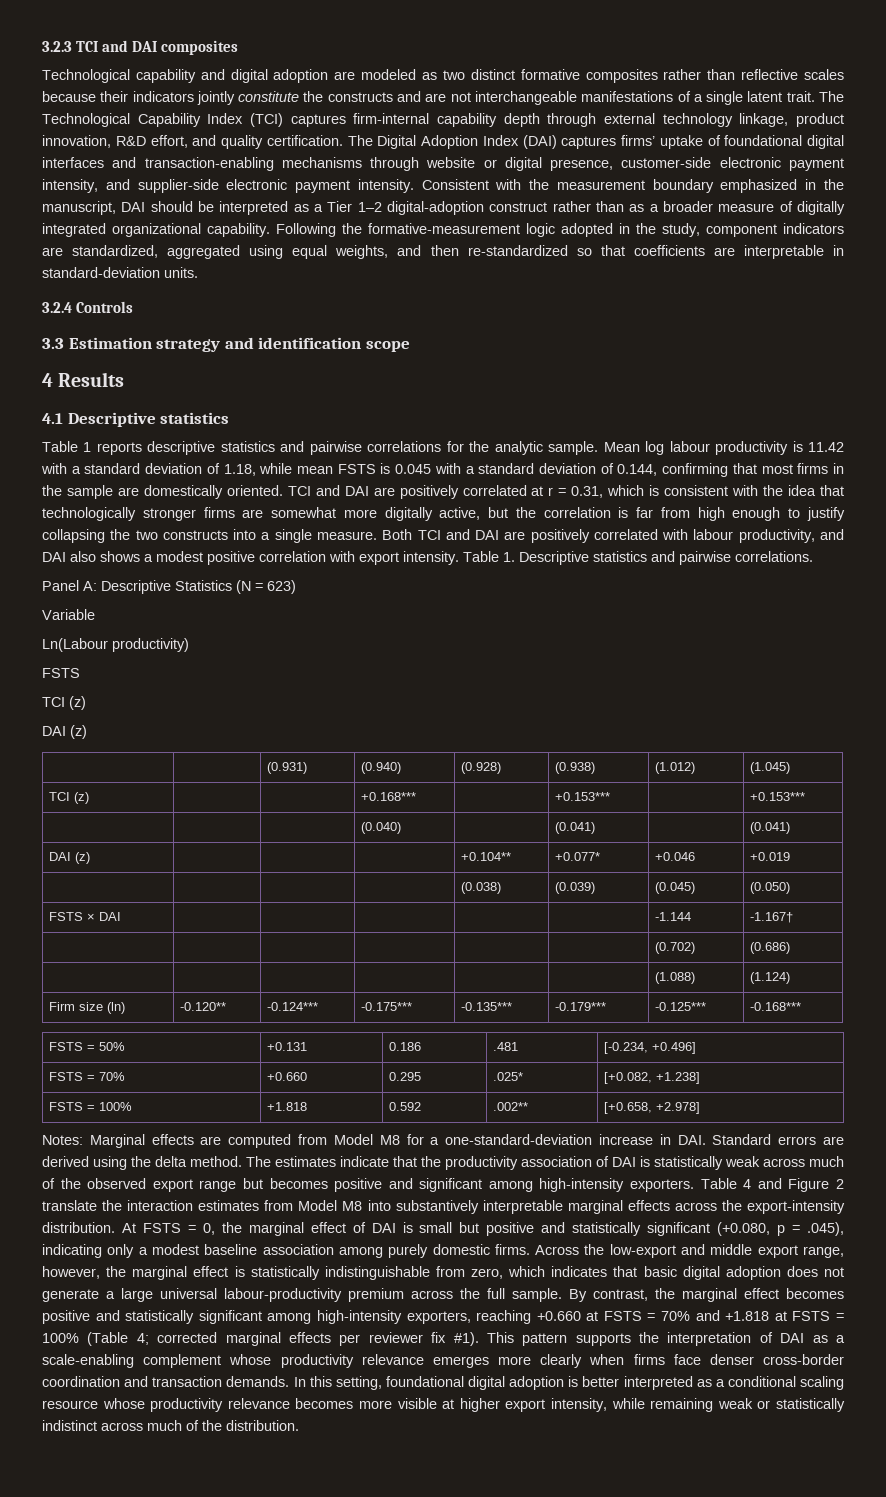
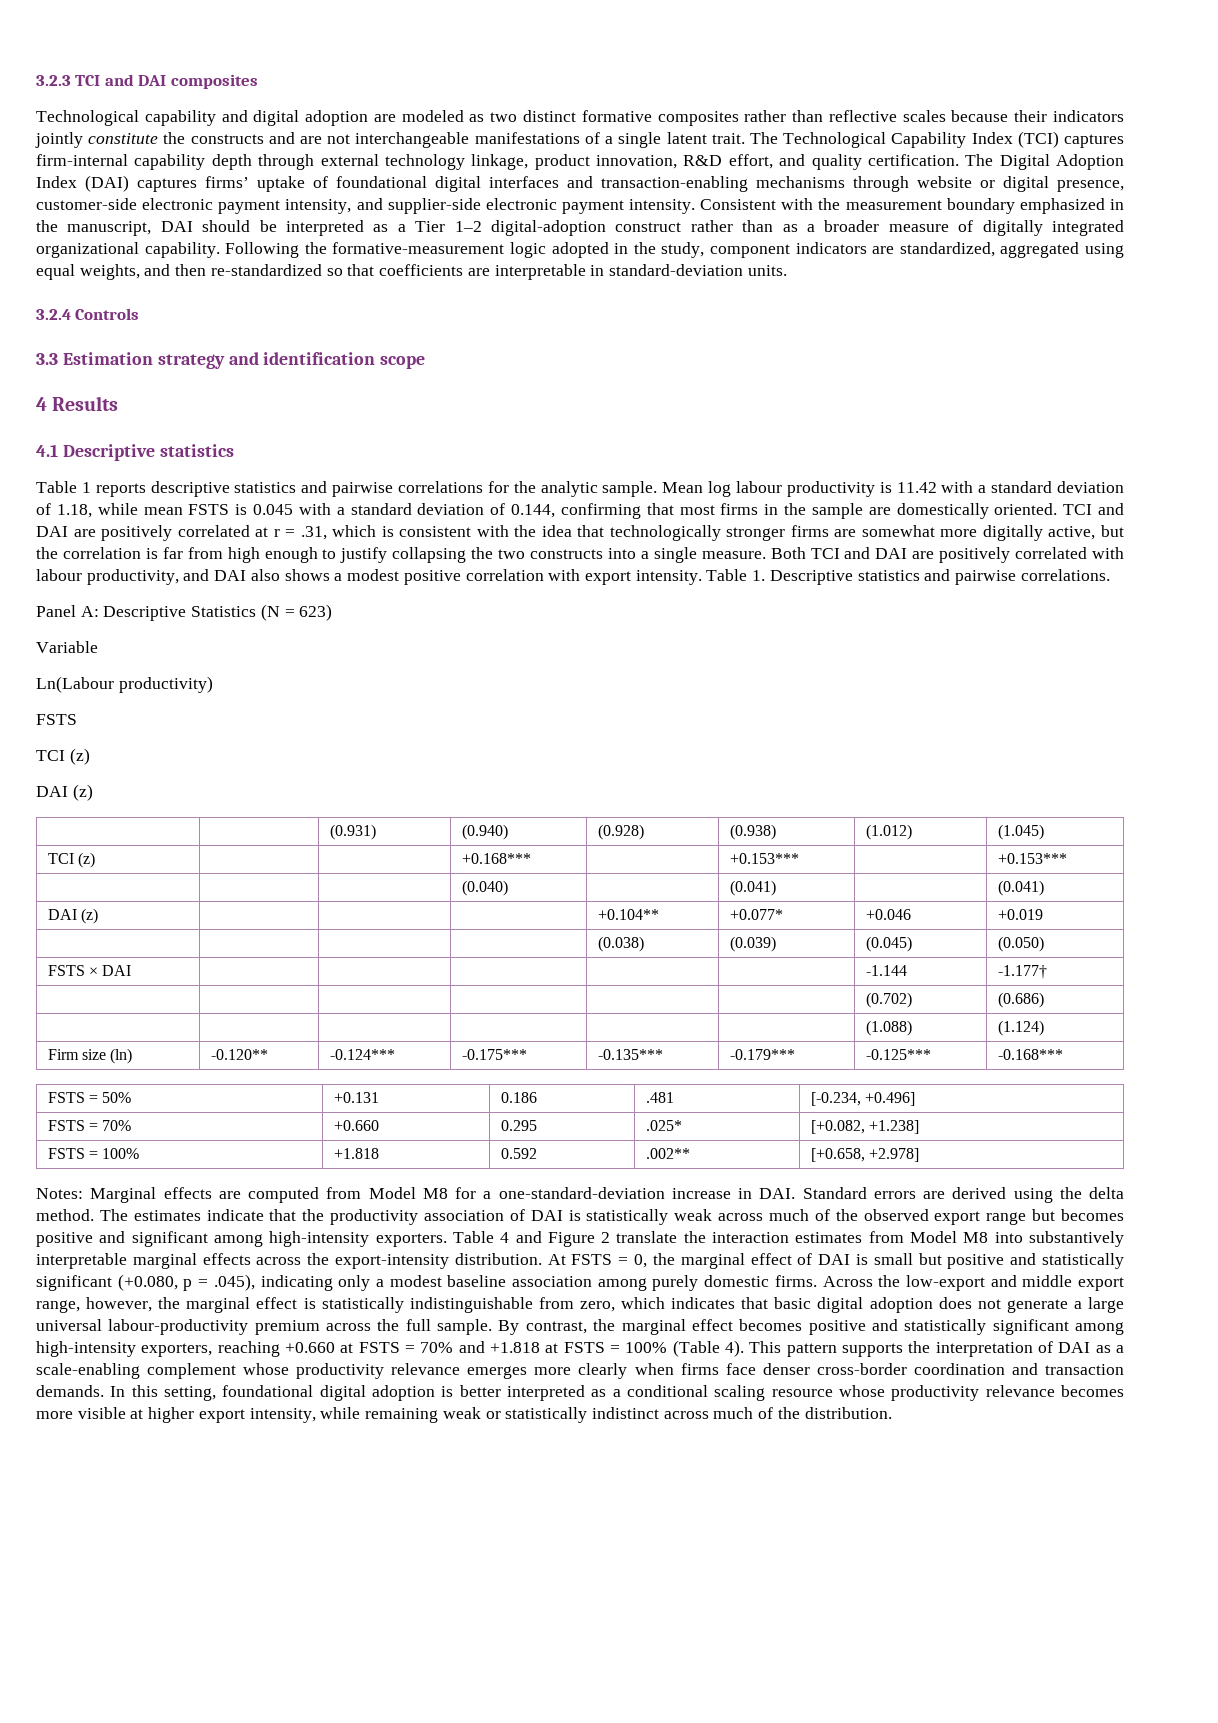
- TCI and DAI are positively correlated at r = 0.31, which is consistent with the idea that technologically stronger firms are somewhat more digitally active, but the correlation is far from high enough to justify collapsing the two constructs into a single measure.
+ TCI and DAI are positively correlated at r = .31, which is consistent with the idea that technologically stronger firms are somewhat more digitally active, but the correlation is far from high enough to justify collapsing the two constructs into a single measure.
- FSTS × DAI | | | | | | -1.144 | -1.167†
+ FSTS × DAI | | | | | | -1.144 | -1.177†
- By contrast, the marginal effect becomes positive and statistically significant among high-intensity exporters, reaching +0.660 at FSTS = 70% and +1.818 at FSTS = 100% (Table 4; corrected marginal effects per reviewer fix #1).
+ By contrast, the marginal effect becomes positive and statistically significant among high-intensity exporters, reaching +0.660 at FSTS = 70% and +1.818 at FSTS = 100% (Table 4).

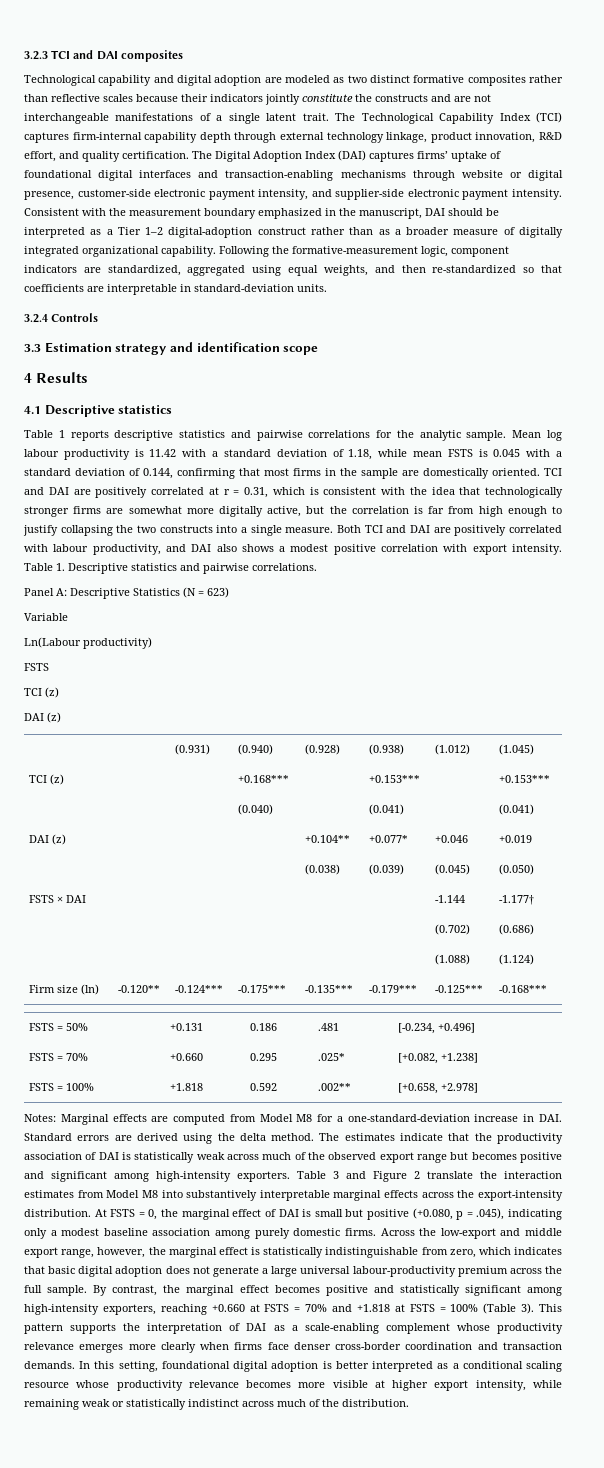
- Following the formative-measurement logic adopted in the study, component indicators are standardized, aggregated using equal weights, and then re-standardized so that coefficients are interpretable in standard-deviation units.
+ Following the formative-measurement logic, component indicators are standardized, aggregated using equal weights, and then re-standardized so that coefficients are interpretable in standard-deviation units.
- TCI and DAI are positively correlated at r = .31, which is consistent with the idea that technologically stronger firms are somewhat more digitally active, but the correlation is far from high enough to justify collapsing the two constructs into a single measure.
+ TCI and DAI are positively correlated at r = 0.31, which is consistent with the idea that technologically stronger firms are somewhat more digitally active, but the correlation is far from high enough to justify collapsing the two constructs into a single measure.
- Table 4 and Figure 2 translate the interaction estimates from Model M8 into substantively interpretable marginal effects across the export-intensity distribution.
+ Table 3 and Figure 2 translate the interaction estimates from Model M8 into substantively interpretable marginal effects across the export-intensity distribution.
- At FSTS = 0, the marginal effect of DAI is small but positive and statistically significant (+0.080, p = .045), indicating only a modest baseline association among purely domestic firms.
+ At FSTS = 0, the marginal effect of DAI is small but positive (+0.080, p = .045), indicating only a modest baseline association among purely domestic firms.
- By contrast, the marginal effect becomes positive and statistically significant among high-intensity exporters, reaching +0.660 at FSTS = 70% and +1.818 at FSTS = 100% (Table 4).
+ By contrast, the marginal effect becomes positive and statistically significant among high-intensity exporters, reaching +0.660 at FSTS = 70% and +1.818 at FSTS = 100% (Table 3).

